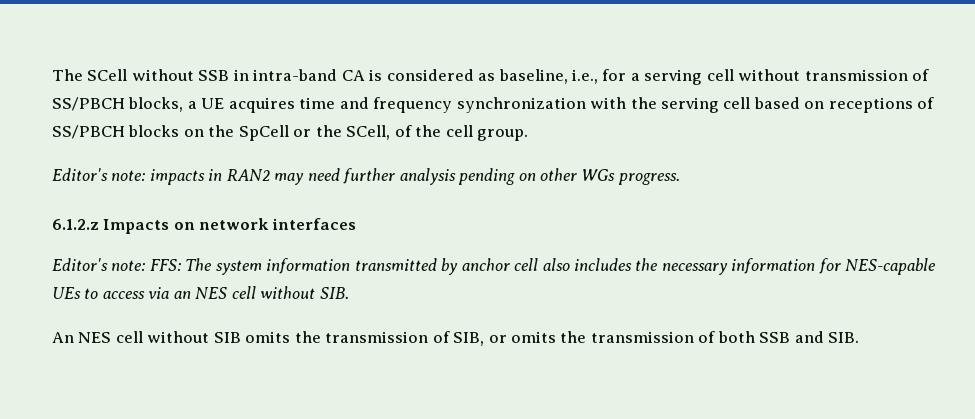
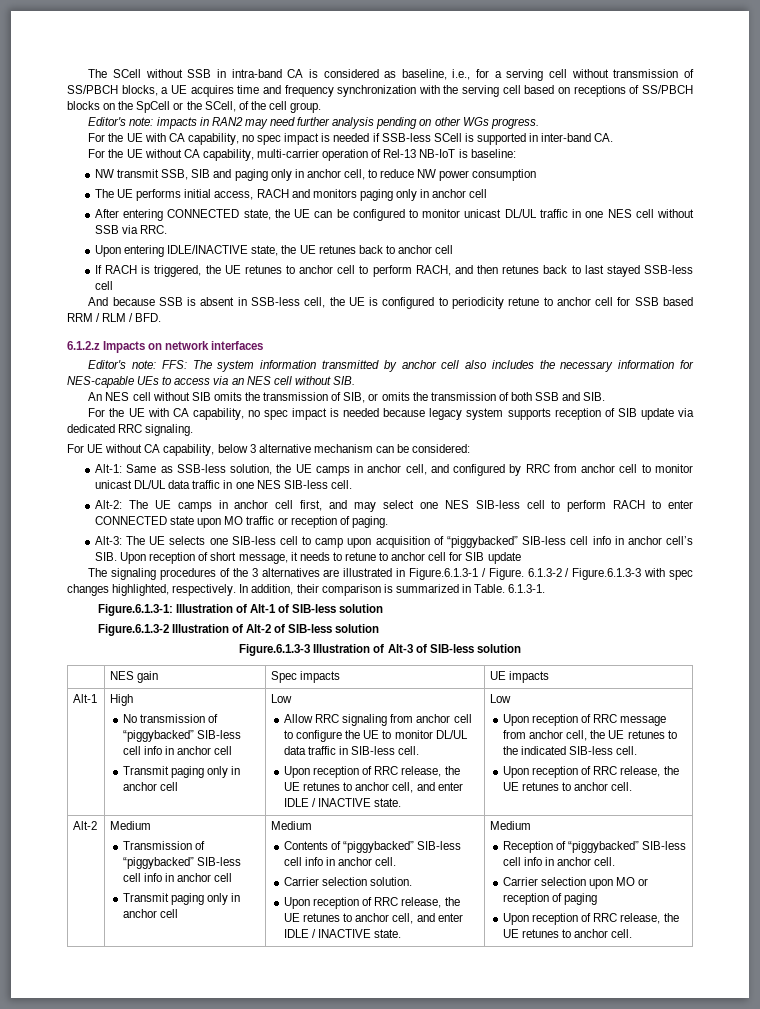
+ For the UE with CA capability, no spec impact is needed if SSB-less SCell is supported in inter-band CA.
+ For the UE without CA capability, multi-carrier operation of Rel-13 NB-IoT is baseline:
+ NW transmit SSB, SIB and paging only in anchor cell, to reduce NW power consumption
+ The UE performs initial access, RACH and monitors paging only in anchor cell
+ After entering CONNECTED state, the UE can be configured to monitor unicast DL/UL traffic in one NES cell without SSB via RRC.
+ Upon entering IDLE/INACTIVE state, the UE retunes back to anchor cell
+ If RACH is triggered, the UE retunes to anchor cell to perform RACH, and then retunes back to last stayed SSB-less cell
+ And because SSB is absent in SSB-less cell, the UE is configured to periodicity retune to anchor cell for SSB based RRM / RLM / BFD.
+ For the UE with CA capability, no spec impact is needed because legacy system supports reception of SIB update via dedicated RRC signaling.
+ For UE without CA capability, below 3 alternative mechanism can be considered:
+ Alt-1: Same as SSB-less solution, the UE camps in anchor cell, and configured by RRC from anchor cell to monitor unicast DL/UL data traffic in one NES SIB-less cell.
+ Alt-2: The UE camps in anchor cell first, and may select one NES SIB-less cell to perform RACH to enter CONNECTED state upon MO traffic or reception of paging.
+ Alt-3: The UE selects one SIB-less cell to camp upon acquisition of “piggybacked” SIB-less cell info in anchor cell’s SIB. Upon reception of short message, it needs to retune to anchor cell for SIB update
+ The signaling procedures of the 3 alternatives are illustrated in Figure.6.1.3-1 / Figure. 6.1.3-2 / Figure.6.1.3-3 with spec changes highlighted, respectively. In addition, their comparison is summarized in Table. 6.1.3-1.
+ Figure.6.1.3-1: Illustration of Alt-1 of SIB-less solution
+ Figure.6.1.3-2 Illustration of Alt-2 of SIB-less solution
+ Figure.6.1.3-3 Illustration of Alt-3 of SIB-less solution
+ | NES gain | Spec impacts | UE impacts
+ Alt-1 | High
+ No transmission of “piggybacked” SIB-less cell info in anchor cell
+ Transmit paging only in anchor cell | Low
+ Allow RRC signaling from anchor cell to configure the UE to monitor DL/UL data traffic in SIB-less cell.
+ Upon reception of RRC release, the UE retunes to anchor cell, and enter IDLE / INACTIVE state. | Low
+ Upon reception of RRC message from anchor cell, the UE retunes to the indicated SIB-less cell.
+ Upon reception of RRC release, the UE retunes to anchor cell.
+ Alt-2 | Medium
+ Transmission of “piggybacked” SIB-less cell info in anchor cell
+ Transmit paging only in anchor cell | Medium
+ Contents of “piggybacked” SIB-less cell info in anchor cell.
+ Carrier selection solution.
+ Upon reception of RRC release, the UE retunes to anchor cell, and enter IDLE / INACTIVE state. | Medium
+ Reception of “piggybacked” SIB-less cell info in anchor cell.
+ Carrier selection upon MO or reception of paging
+ Upon reception of RRC release, the UE retunes to anchor cell.

